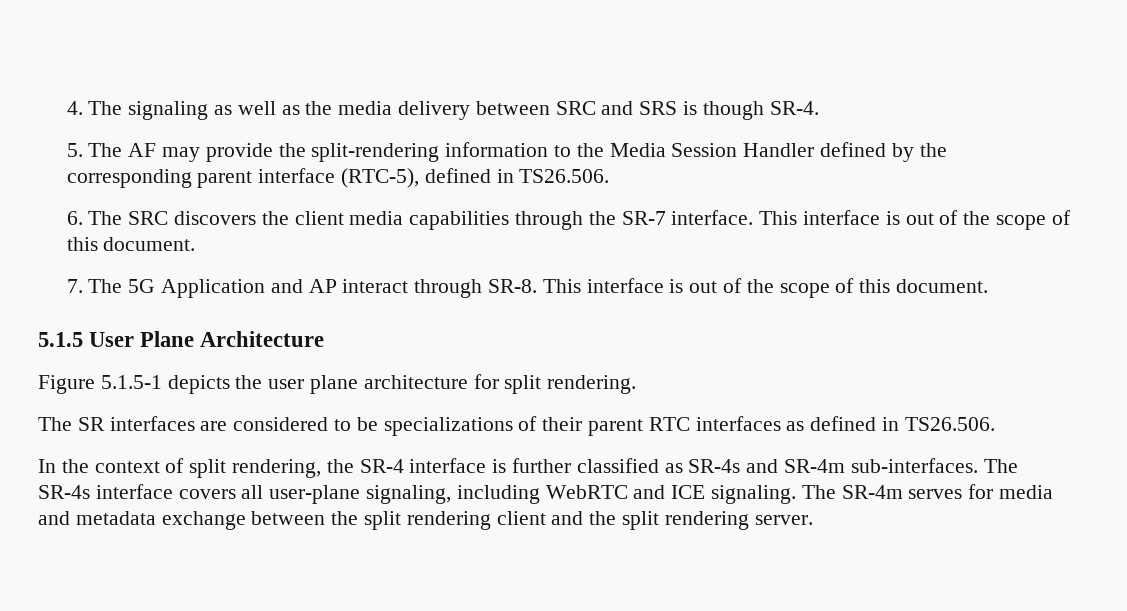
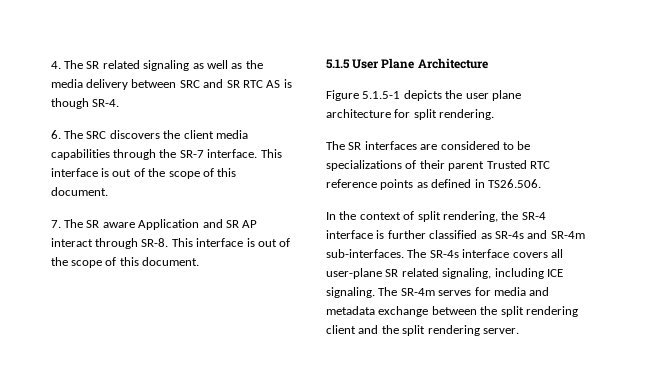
- 4. The signaling as well as the media delivery between SRC and SRS is though SR-4.
+ 4. The SR related signaling as well as the media delivery between SRC and SR RTC AS is though SR-4.
- 5. The AF may provide the split-rendering information to the Media Session Handler defined by the corresponding parent interface (RTC-5), defined in TS26.506.
- 7. The 5G Application and AP interact through SR-8.
+ 7. The SR aware Application and SR AP interact through SR-8.
- The SR interfaces are considered to be specializations of their parent RTC interfaces as defined in TS26.506.
+ The SR interfaces are considered to be specializations of their parent Trusted RTC reference points as defined in TS26.506.
- The SR-4s interface covers all user-plane signaling, including WebRTC and ICE signaling.
+ The SR-4s interface covers all user-plane SR related signaling, including ICE signaling.

